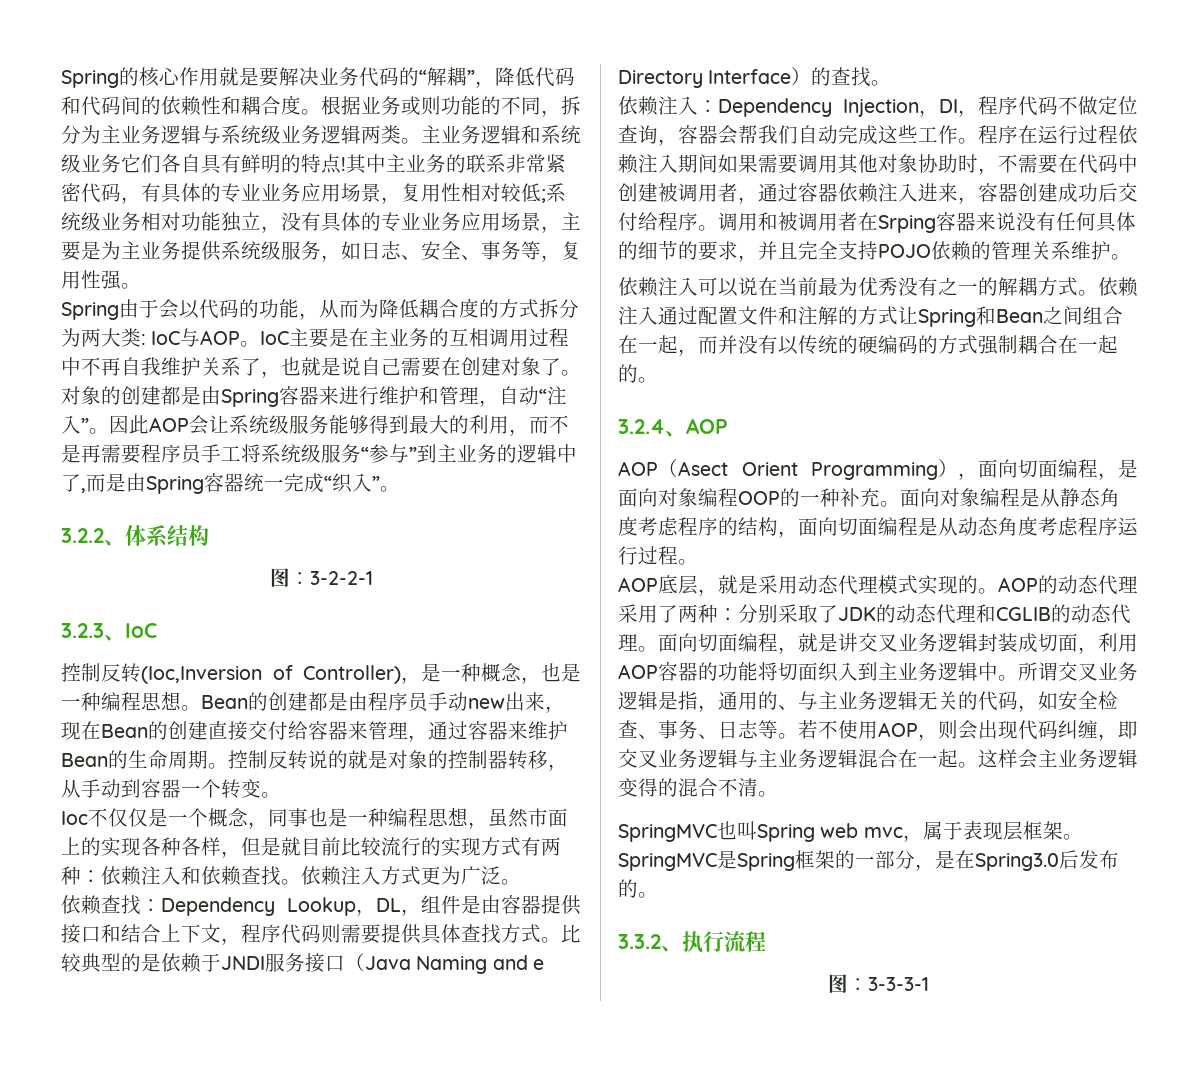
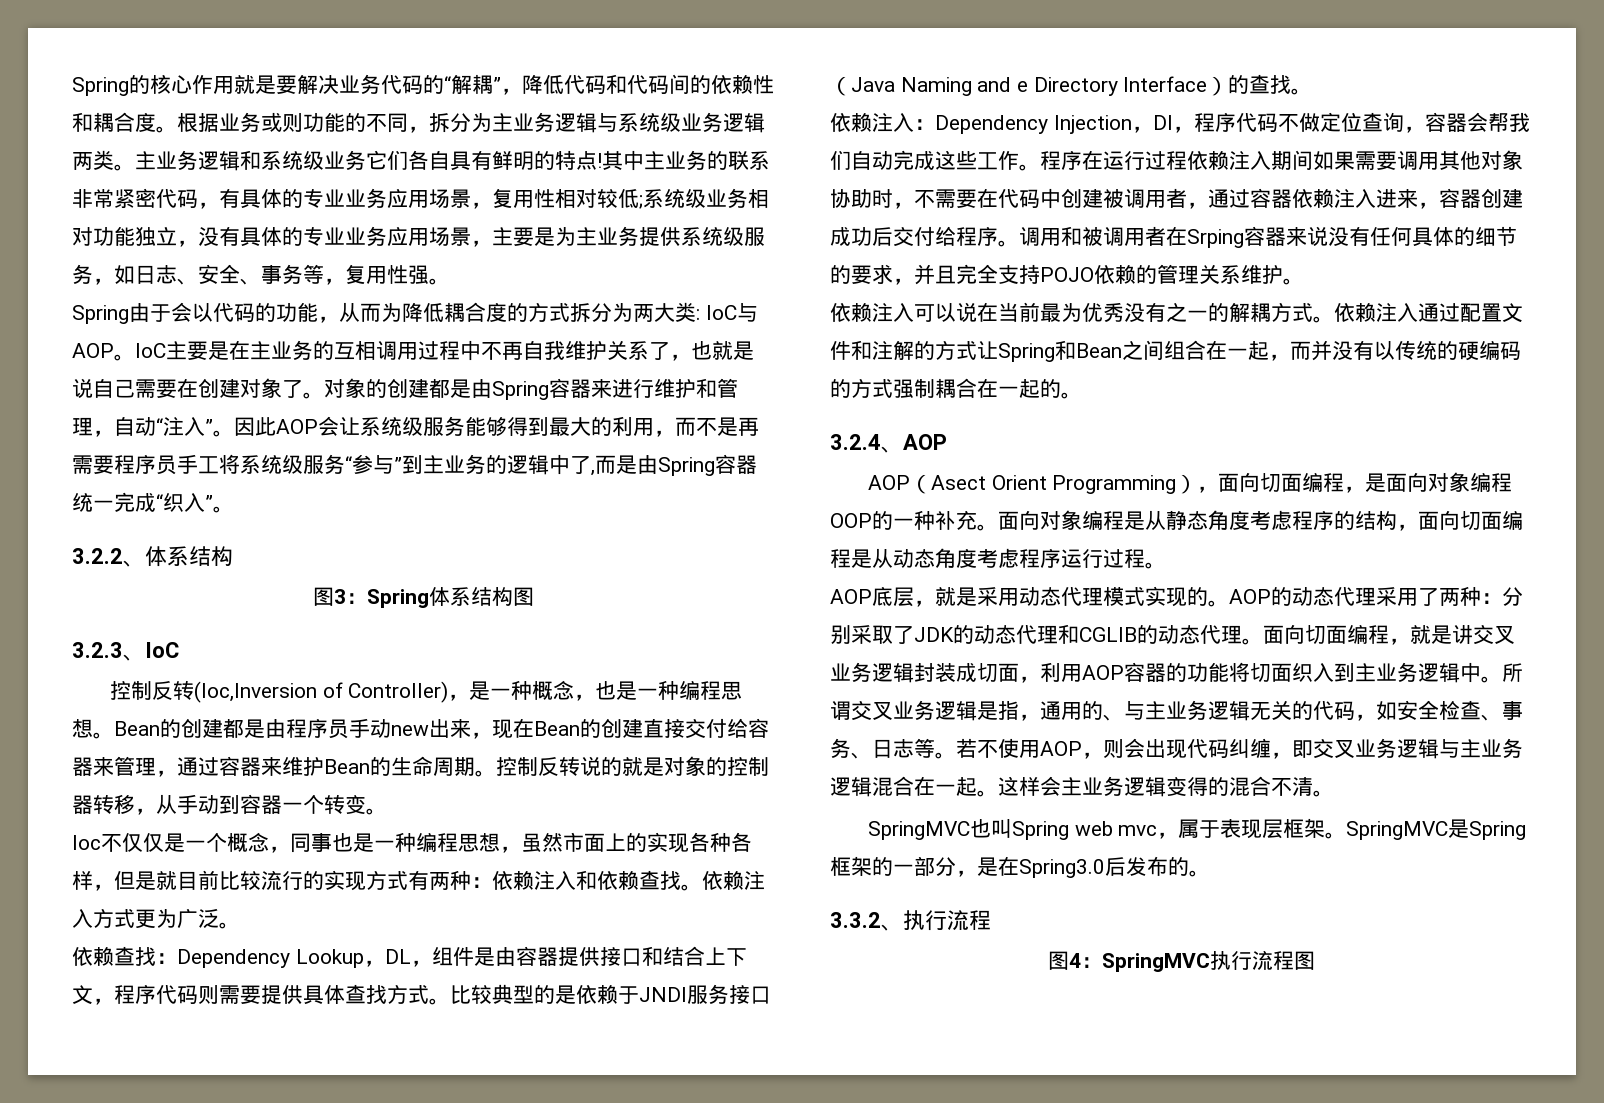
- 图：3-2-2-1
+ 图3：Spring体系结构图
- 图：3-3-3-1
+ 图4：SpringMVC执行流程图

